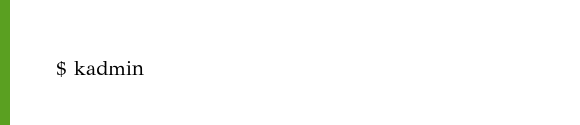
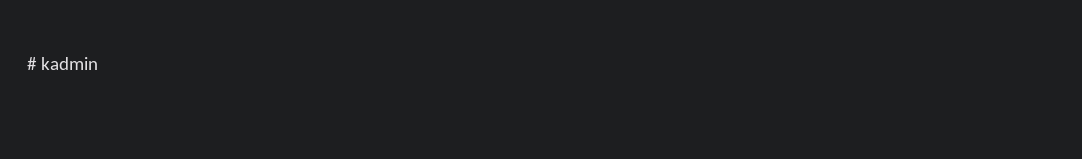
- $ kadmin
+ # kadmin

